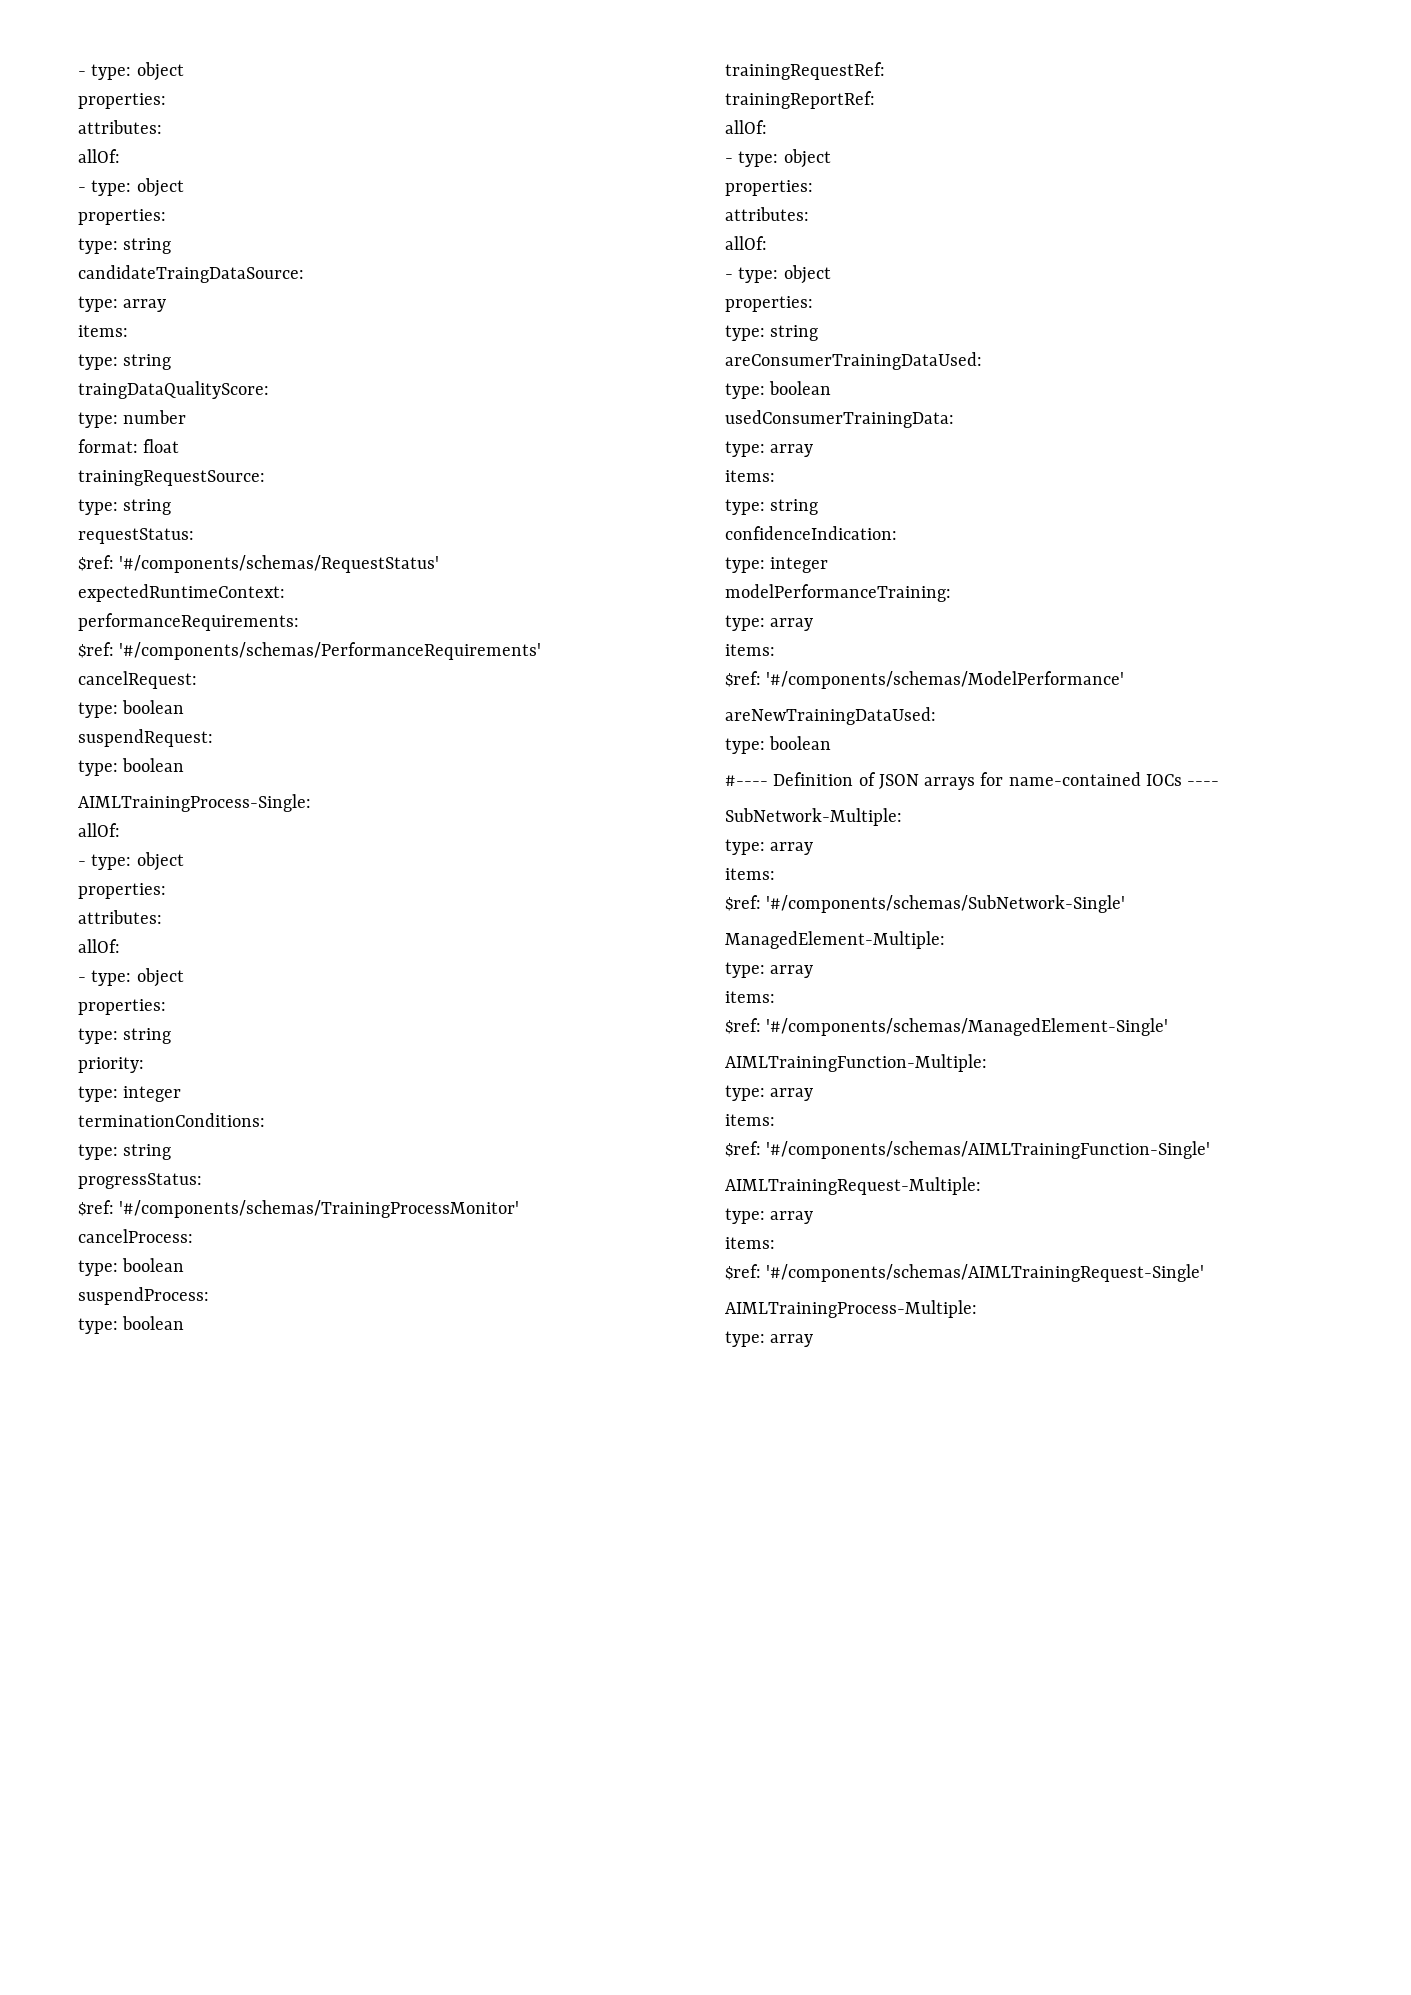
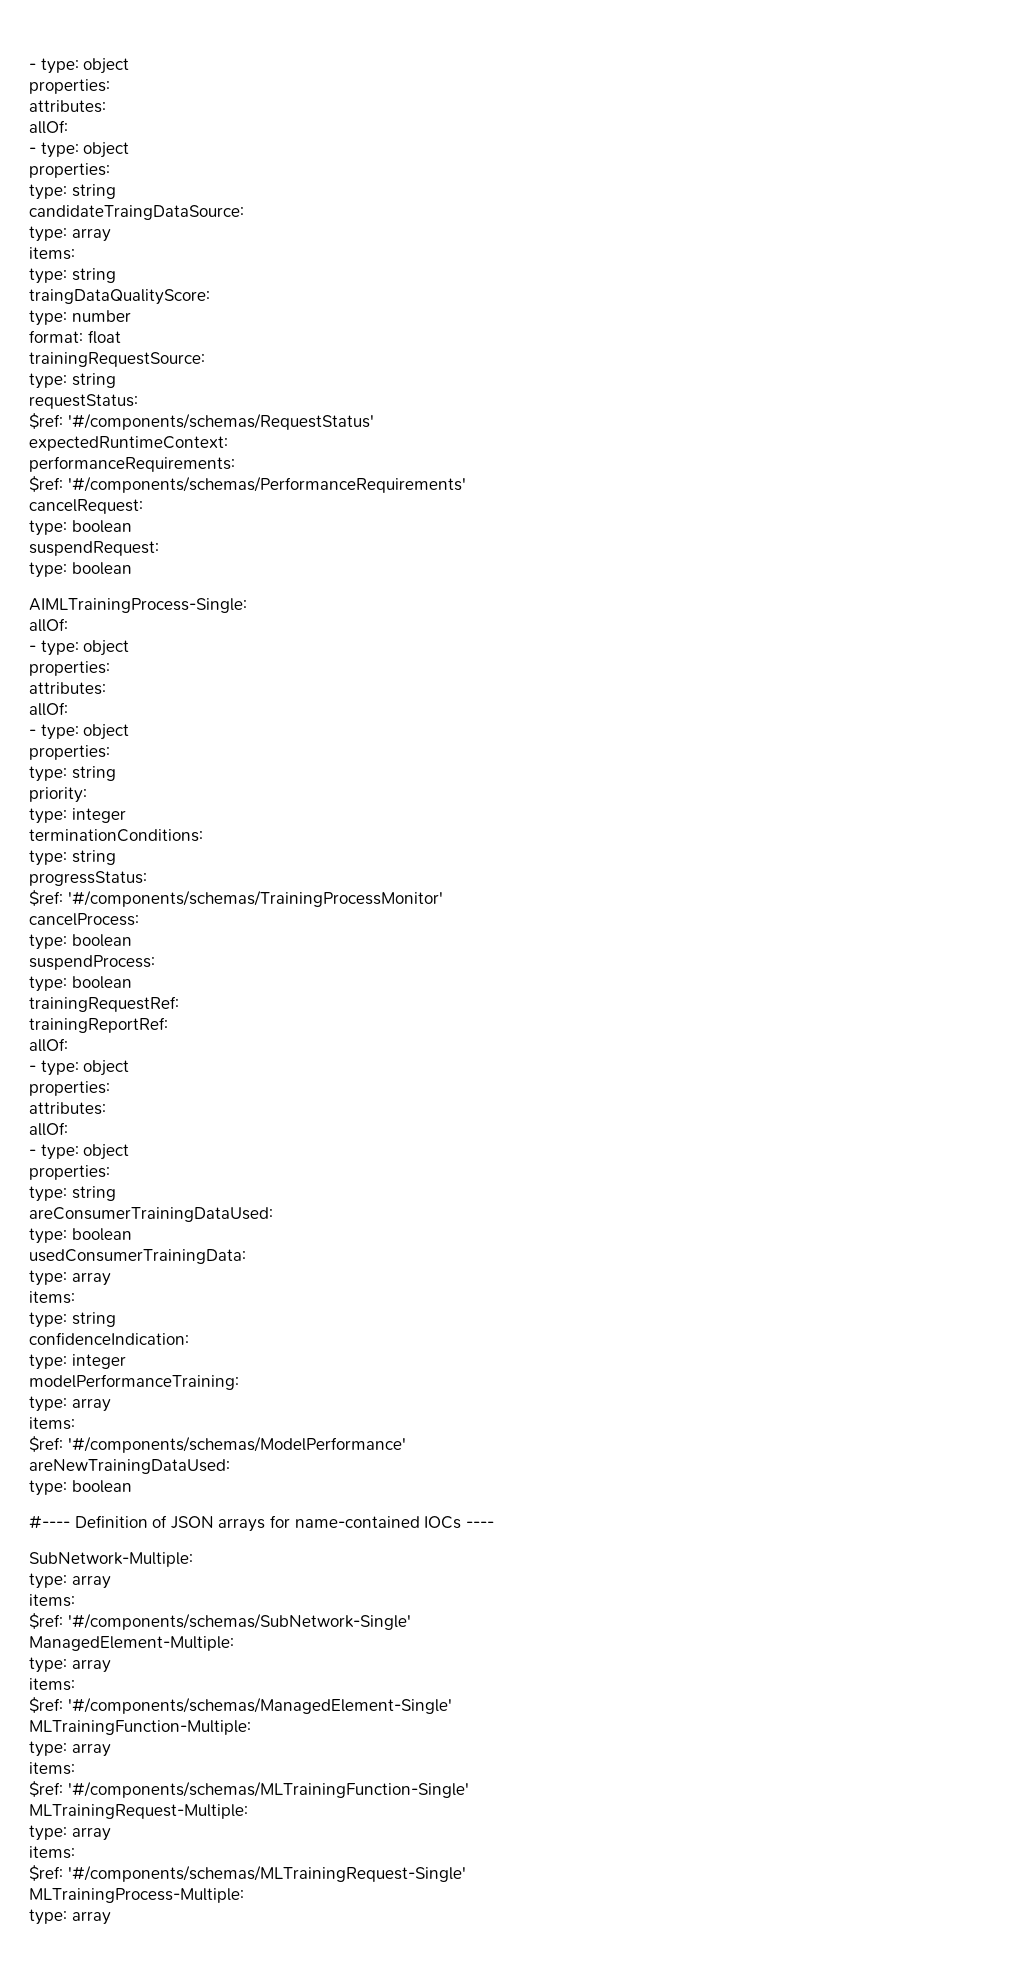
- AIMLTrainingFunction-Multiple:
+ MLTrainingFunction-Multiple:
  type: array
  items:
- $ref: '#/components/schemas/AIMLTrainingFunction-Single'
- AIMLTrainingRequest-Multiple:
+ $ref: '#/components/schemas/MLTrainingFunction-Single'
+ MLTrainingRequest-Multiple:
  type: array
  items:
- $ref: '#/components/schemas/AIMLTrainingRequest-Single'
- AIMLTrainingProcess-Multiple:
+ $ref: '#/components/schemas/MLTrainingRequest-Single'
+ MLTrainingProcess-Multiple:

